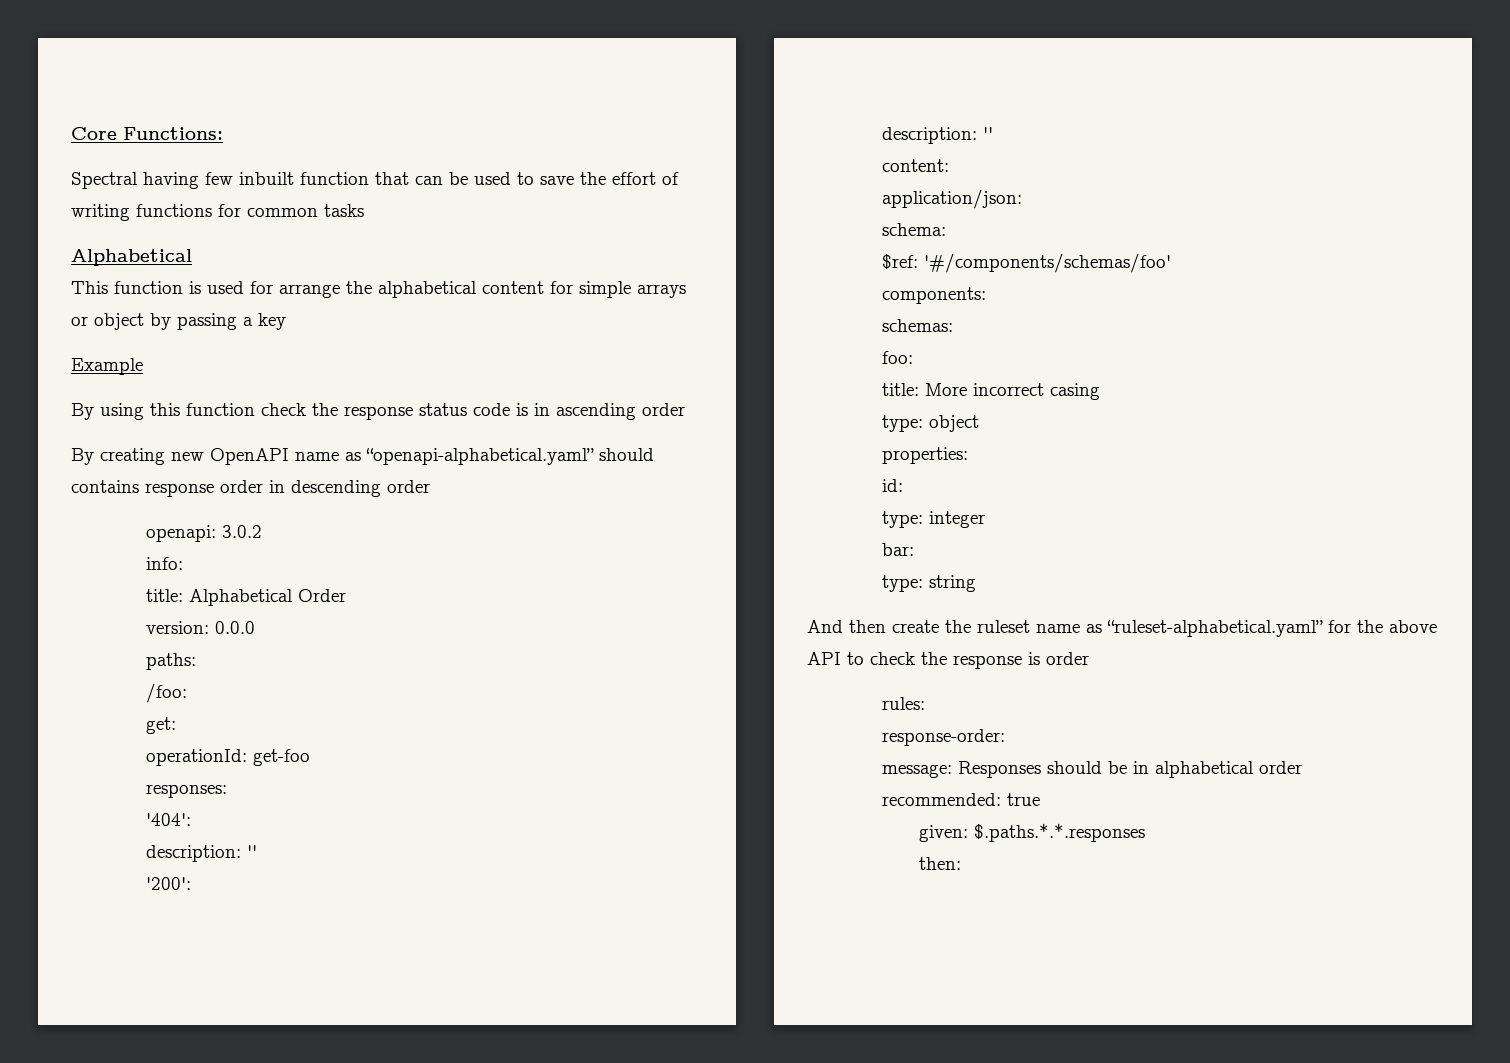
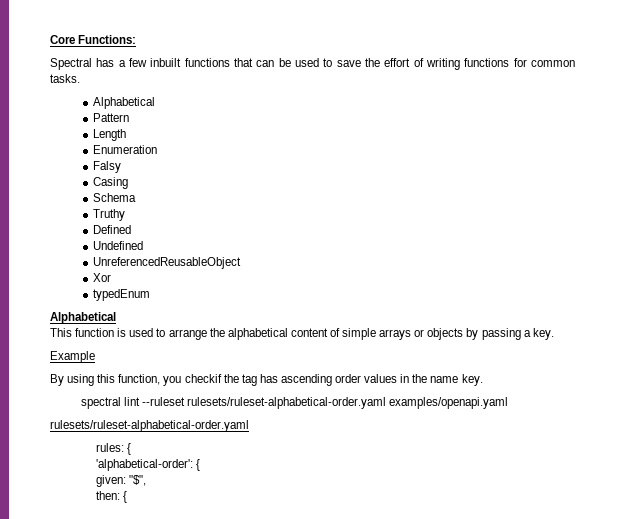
- Spectral having few inbuilt function that can be used to save the effort of writing functions for common tasks
+ Spectral has a few inbuilt functions that can be used to save the effort of writing functions for common tasks.
+ Alphabetical
+ Pattern
+ Length
+ Enumeration
+ Falsy
+ Casing
+ Schema
+ Truthy
+ Defined
+ Undefined
+ UnreferencedReusableObject
+ Xor
+ typedEnum
- This function is used for arrange the alphabetical content for simple arrays or object by passing a key
+ This function is used to arrange the alphabetical content of simple arrays or objects by passing a key.
- By using this function check the response status code is in ascending order
- By creating new OpenAPI name as “openapi-alphabetical.yaml” should contains response order in descending order
- openapi: 3.0.2
- info:
- title: Alphabetical Order
- version: 0.0.0
- paths:
- /foo:
- get:
- operationId: get-foo
- responses:
- '404':
- description: ''
- '200':
- description: ''
- content:
- application/json:
- schema:
- $ref: '#/components/schemas/foo'
- components:
- schemas:
- foo:
- title: More incorrect casing
- type: object
- properties:
- id:
- type: integer
- bar:
- type: string
- And then create the ruleset name as “ruleset-alphabetical.yaml” for the above API to check the response is order
- rules:
- response-order:
- message: Responses should be in alphabetical order
- recommended: true
+ By using this function, you checkif the tag has ascending order values in the name key.
+ spectral lint --ruleset rulesets/ruleset-alphabetical-order.yaml examples/openapi.yaml
+ rulesets/ruleset-alphabetical-order.yaml
+ rules: {
+ 'alphabetical-order': {
- given: $.paths.*.*.responses
+ given: "$",
- then:
+ then: {

